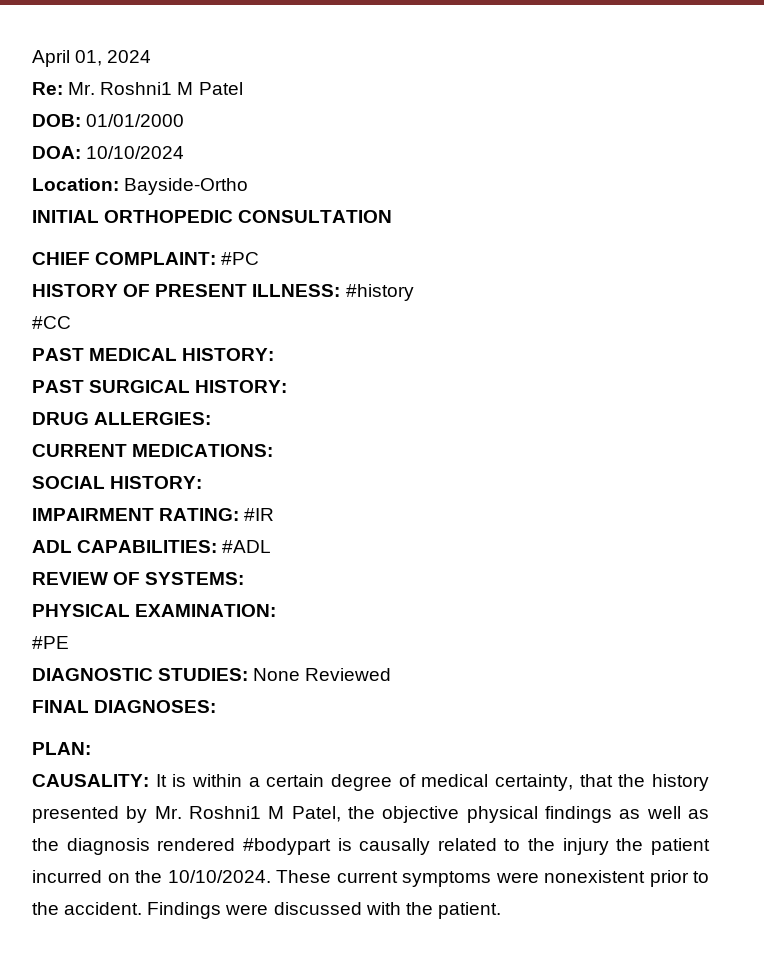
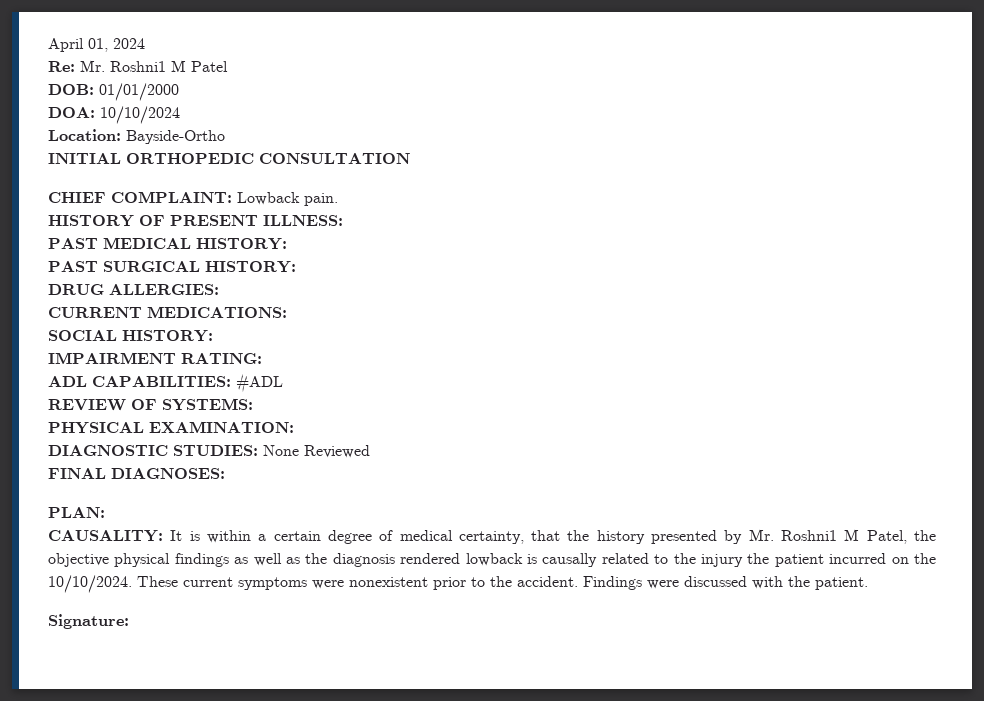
- CHIEF COMPLAINT: #PC
+ CHIEF COMPLAINT: Lowback pain.
- HISTORY OF PRESENT ILLNESS: #history
- #CC
+ HISTORY OF PRESENT ILLNESS:
- IMPAIRMENT RATING: #IR
+ IMPAIRMENT RATING:
- #PE
- CAUSALITY: It is within a certain degree of medical certainty, that the history presented by Mr. Roshni1 M Patel, the objective physical findings as well as the diagnosis rendered #bodypart is causally related to the injury the patient incurred on the 10/10/2024.
+ CAUSALITY: It is within a certain degree of medical certainty, that the history presented by Mr. Roshni1 M Patel, the objective physical findings as well as the diagnosis rendered lowback is causally related to the injury the patient incurred on the 10/10/2024.
+ Signature:

